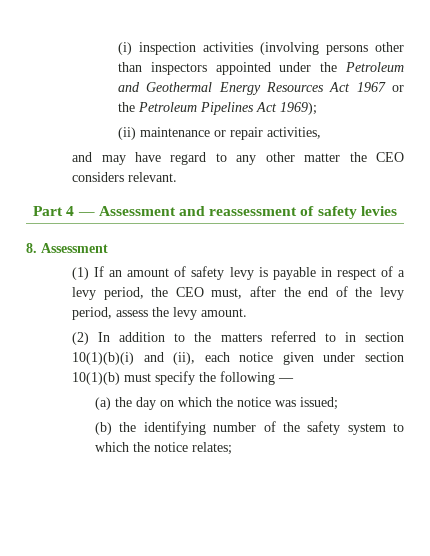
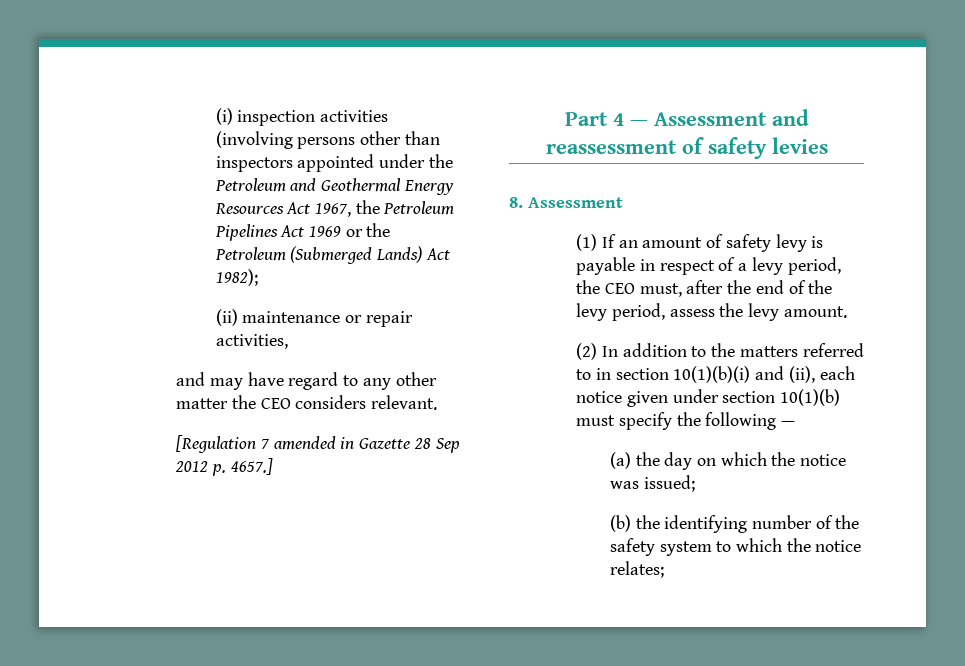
- (i) inspection activities (involving persons other than inspectors appointed under the Petroleum and Geothermal Energy Resources Act 1967 or the Petroleum Pipelines Act 1969);
+ (i) inspection activities (involving persons other than inspectors appointed under the Petroleum and Geothermal Energy Resources Act 1967, the Petroleum Pipelines Act 1969 or the Petroleum (Submerged Lands) Act 1982);
+ [Regulation 7 amended in Gazette 28 Sep 2012 p. 4657.]

